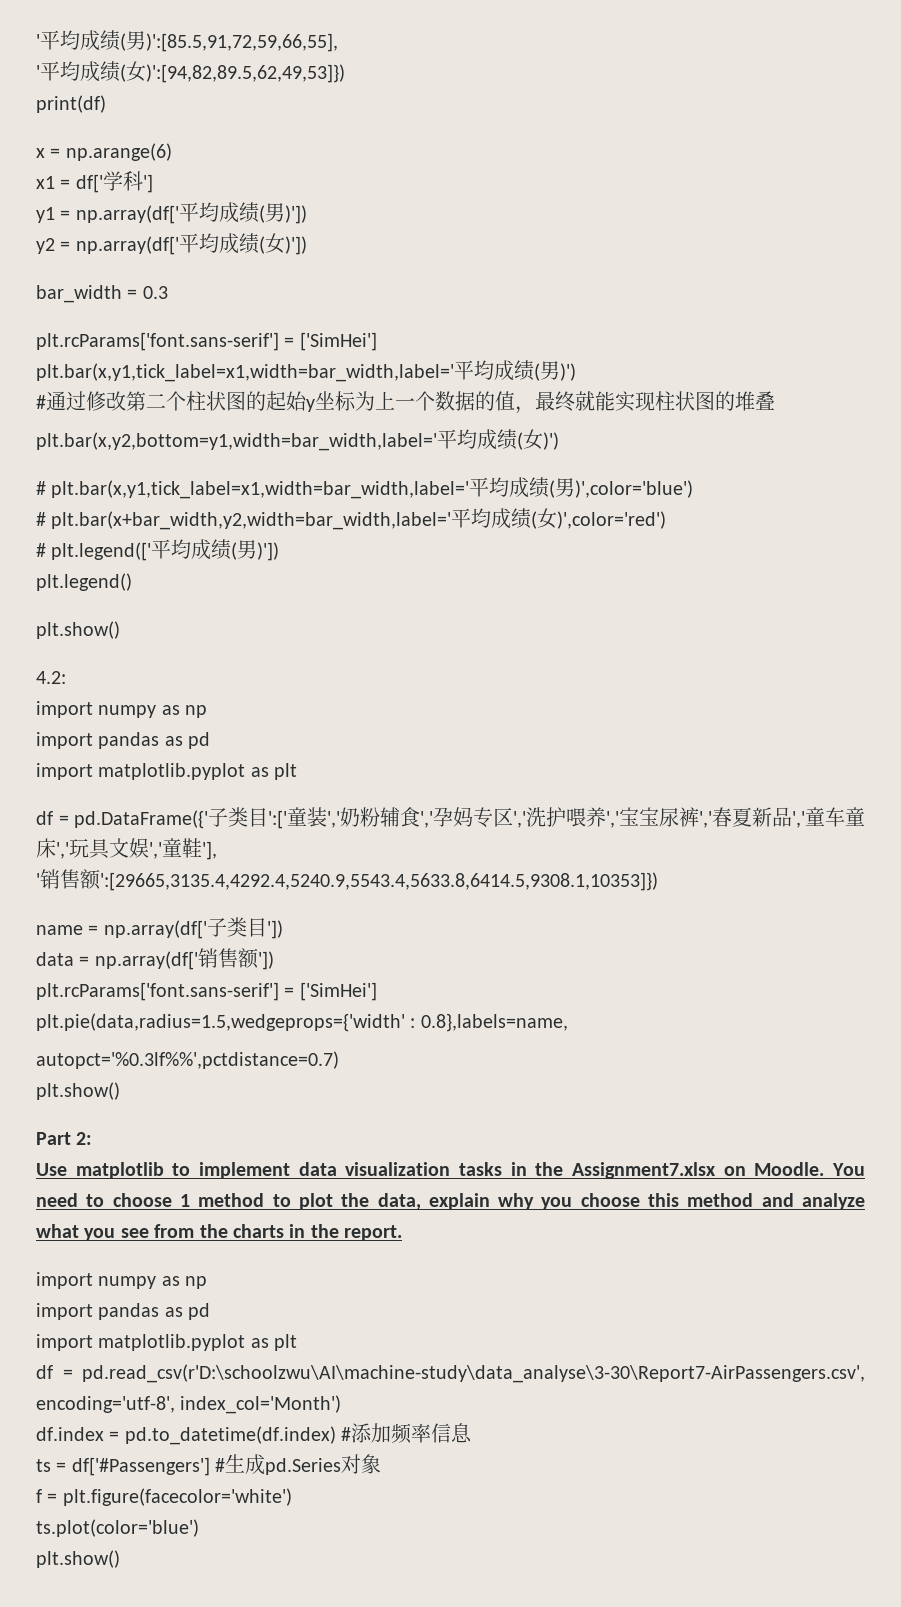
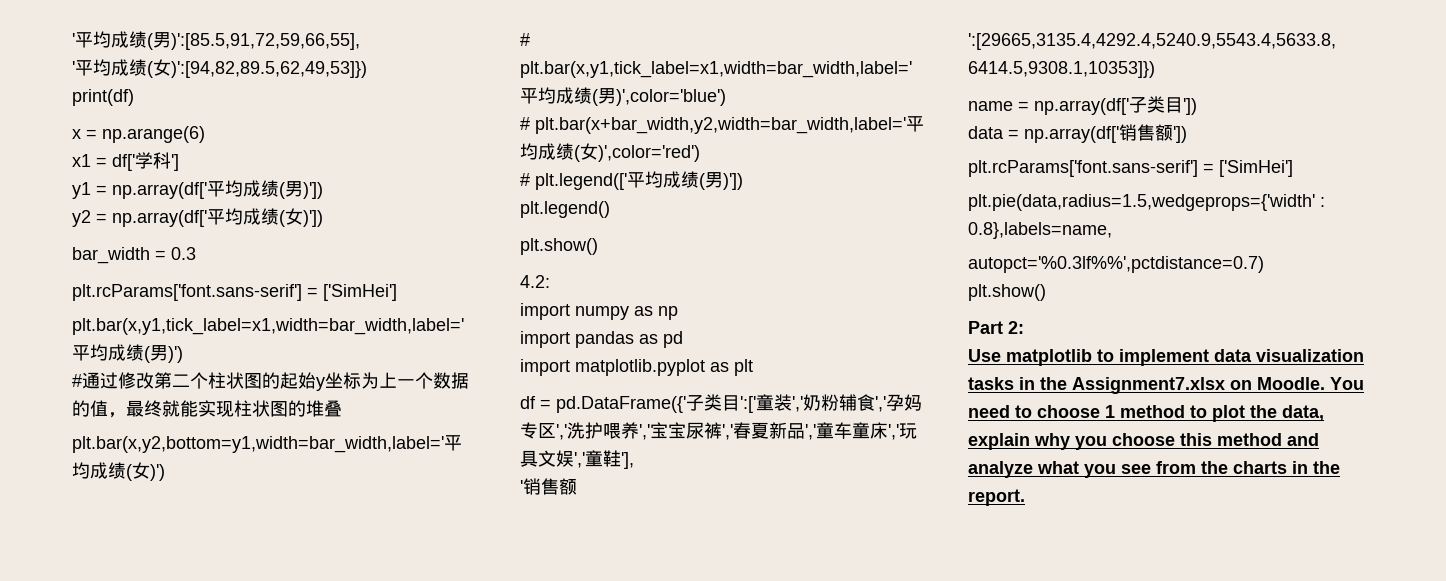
  You need to choose 1 method to plot the data, explain why you choose this method and analyze what you see from the charts in the report.
- import numpy as np
- import pandas as pd
- import matplotlib.pyplot as plt
- df = pd.read_csv(r'D:\schoolzwu\AI\machine-study\data_analyse\3-30\Report7-AirPassengers.csv', encoding='utf-8', index_col='Month')
- df.index = pd.to_datetime(df.index) #添加频率信息
- ts = df['#Passengers'] #生成pd.Series对象
- f = plt.figure(facecolor='white')
- ts.plot(color='blue')
- plt.show()

